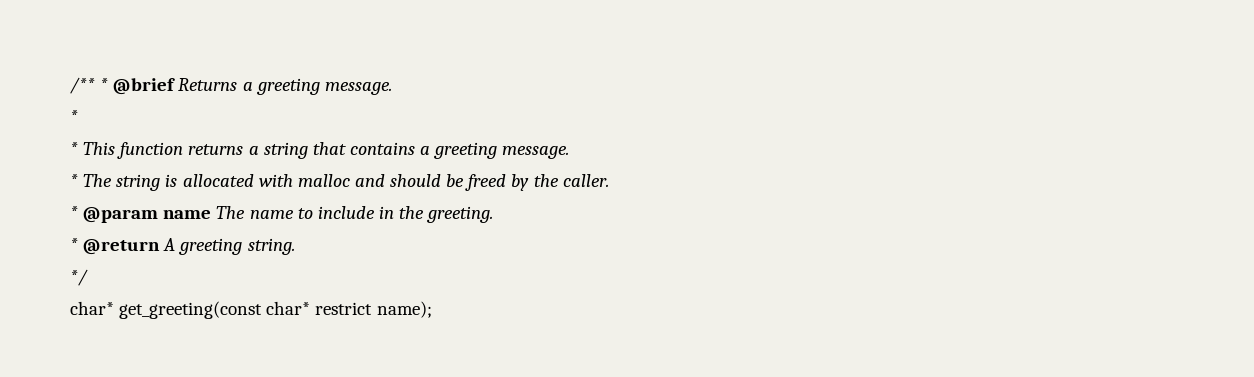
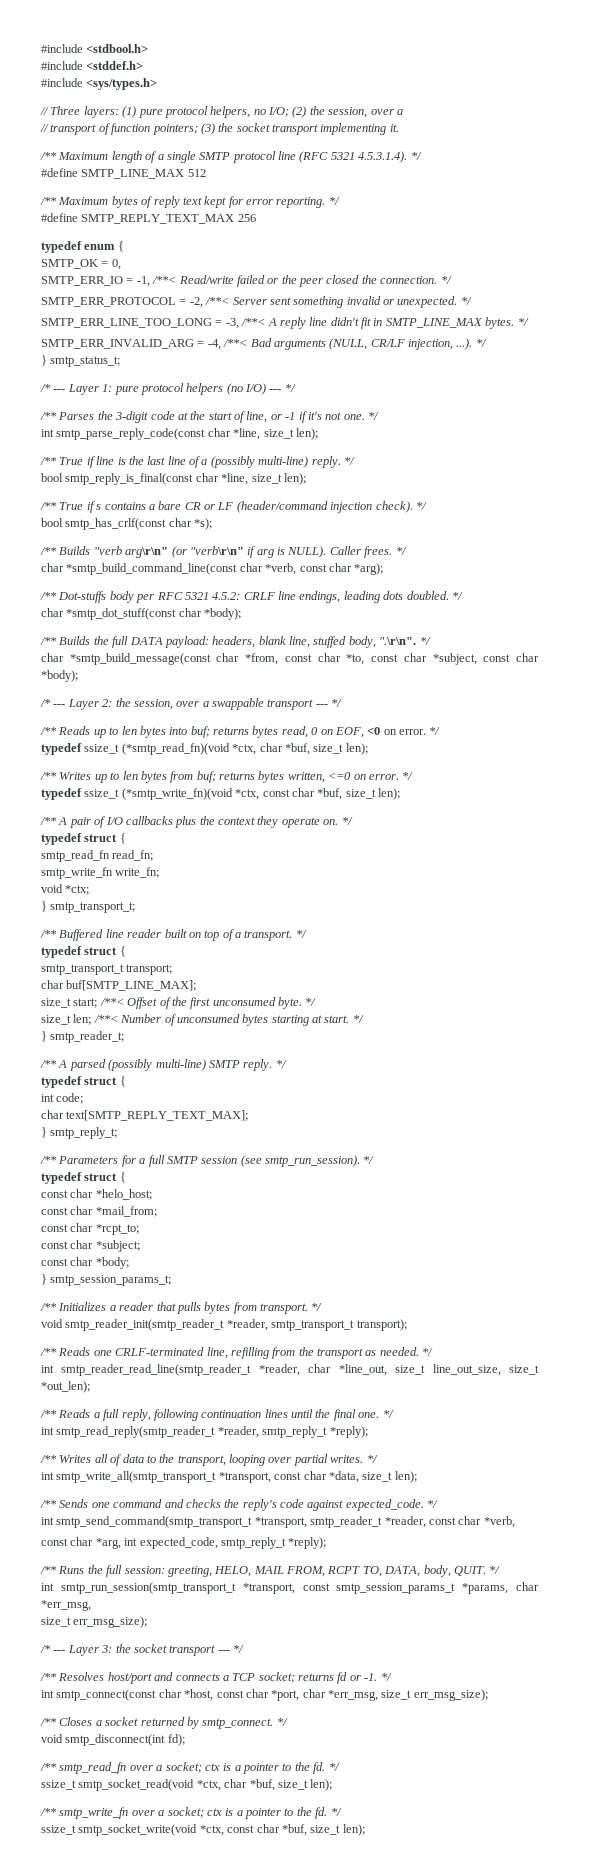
- /** * @brief Returns a greeting message.
- *
- * This function returns a string that contains a greeting message.
- * The string is allocated with malloc and should be freed by the caller.
- * @param name The name to include in the greeting.
- * @return A greeting string.
- */
- char* get_greeting(const char* restrict name);
+ #include <stdbool.h>
+ #include <stddef.h>
+ #include <sys/types.h>
+ // Three layers: (1) pure protocol helpers, no I/O; (2) the session, over a
+ // transport of function pointers; (3) the socket transport implementing it.
+ /** Maximum length of a single SMTP protocol line (RFC 5321 4.5.3.1.4). */
+ #define SMTP_LINE_MAX 512
+ /** Maximum bytes of reply text kept for error reporting. */
+ #define SMTP_REPLY_TEXT_MAX 256
+ typedef enum {
+ SMTP_OK = 0,
+ SMTP_ERR_IO = -1, /**< Read/write failed or the peer closed the connection. */
+ SMTP_ERR_PROTOCOL = -2, /**< Server sent something invalid or unexpected. */
+ SMTP_ERR_LINE_TOO_LONG = -3, /**< A reply line didn't fit in SMTP_LINE_MAX bytes. */
+ SMTP_ERR_INVALID_ARG = -4, /**< Bad arguments (NULL, CR/LF injection, ...). */
+ } smtp_status_t;
+ /* --- Layer 1: pure protocol helpers (no I/O) --- */
+ /** Parses the 3-digit code at the start of line, or -1 if it's not one. */
+ int smtp_parse_reply_code(const char *line, size_t len);
+ /** True if line is the last line of a (possibly multi-line) reply. */
+ bool smtp_reply_is_final(const char *line, size_t len);
+ /** True if s contains a bare CR or LF (header/command injection check). */
+ bool smtp_has_crlf(const char *s);
+ /** Builds "verb arg\r\n" (or "verb\r\n" if arg is NULL). Caller frees. */
+ char *smtp_build_command_line(const char *verb, const char *arg);
+ /** Dot-stuffs body per RFC 5321 4.5.2: CRLF line endings, leading dots doubled. */
+ char *smtp_dot_stuff(const char *body);
+ /** Builds the full DATA payload: headers, blank line, stuffed body, ".\r\n". */
+ char *smtp_build_message(const char *from, const char *to, const char *subject, const char *body);
+ /* --- Layer 2: the session, over a swappable transport --- */
+ /** Reads up to len bytes into buf; returns bytes read, 0 on EOF, <0 on error. */
+ typedef ssize_t (*smtp_read_fn)(void *ctx, char *buf, size_t len);
+ /** Writes up to len bytes from buf; returns bytes written, <=0 on error. */
+ typedef ssize_t (*smtp_write_fn)(void *ctx, const char *buf, size_t len);
+ /** A pair of I/O callbacks plus the context they operate on. */
+ typedef struct {
+ smtp_read_fn read_fn;
+ smtp_write_fn write_fn;
+ void *ctx;
+ } smtp_transport_t;
+ /** Buffered line reader built on top of a transport. */
+ typedef struct {
+ smtp_transport_t transport;
+ char buf[SMTP_LINE_MAX];
+ size_t start; /**< Offset of the first unconsumed byte. */
+ size_t len; /**< Number of unconsumed bytes starting at start. */
+ } smtp_reader_t;
+ /** A parsed (possibly multi-line) SMTP reply. */
+ typedef struct {
+ int code;
+ char text[SMTP_REPLY_TEXT_MAX];
+ } smtp_reply_t;
+ /** Parameters for a full SMTP session (see smtp_run_session). */
+ typedef struct {
+ const char *helo_host;
+ const char *mail_from;
+ const char *rcpt_to;
+ const char *subject;
+ const char *body;
+ } smtp_session_params_t;
+ /** Initializes a reader that pulls bytes from transport. */
+ void smtp_reader_init(smtp_reader_t *reader, smtp_transport_t transport);
+ /** Reads one CRLF-terminated line, refilling from the transport as needed. */
+ int smtp_reader_read_line(smtp_reader_t *reader, char *line_out, size_t line_out_size, size_t *out_len);
+ /** Reads a full reply, following continuation lines until the final one. */
+ int smtp_read_reply(smtp_reader_t *reader, smtp_reply_t *reply);
+ /** Writes all of data to the transport, looping over partial writes. */
+ int smtp_write_all(smtp_transport_t *transport, const char *data, size_t len);
+ /** Sends one command and checks the reply's code against expected_code. */
+ int smtp_send_command(smtp_transport_t *transport, smtp_reader_t *reader, const char *verb,
+ const char *arg, int expected_code, smtp_reply_t *reply);
+ /** Runs the full session: greeting, HELO, MAIL FROM, RCPT TO, DATA, body, QUIT. */
+ int smtp_run_session(smtp_transport_t *transport, const smtp_session_params_t *params, char *err_msg,
+ size_t err_msg_size);
+ /* --- Layer 3: the socket transport --- */
+ /** Resolves host/port and connects a TCP socket; returns fd or -1. */
+ int smtp_connect(const char *host, const char *port, char *err_msg, size_t err_msg_size);
+ /** Closes a socket returned by smtp_connect. */
+ void smtp_disconnect(int fd);
+ /** smtp_read_fn over a socket; ctx is a pointer to the fd. */
+ ssize_t smtp_socket_read(void *ctx, char *buf, size_t len);
+ /** smtp_write_fn over a socket; ctx is a pointer to the fd. */
+ ssize_t smtp_socket_write(void *ctx, const char *buf, size_t len);

